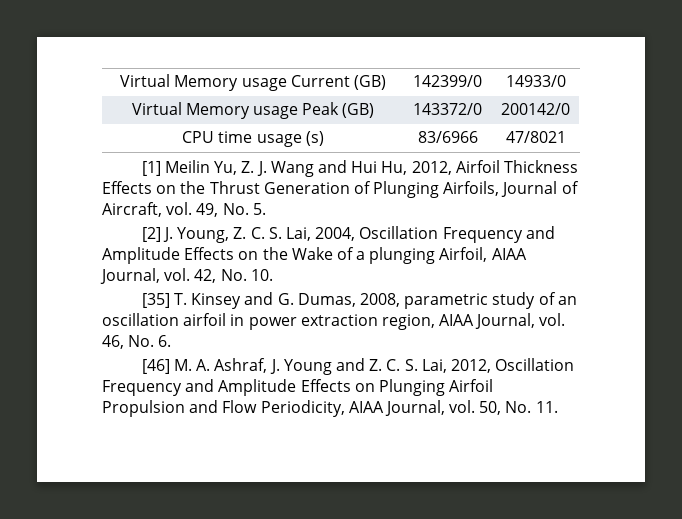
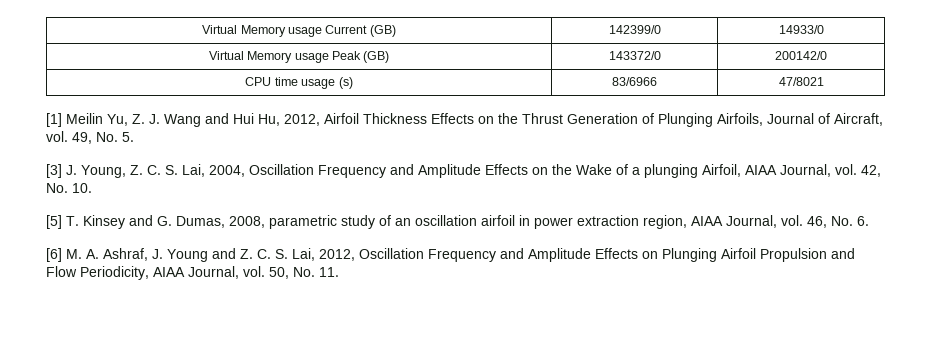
- [2] J. Young, Z. C. S. Lai, 2004, Oscillation Frequency and Amplitude Effects on the Wake of a plunging Airfoil, AIAA Journal, vol. 42, No. 10.
+ [3] J. Young, Z. C. S. Lai, 2004, Oscillation Frequency and Amplitude Effects on the Wake of a plunging Airfoil, AIAA Journal, vol. 42, No. 10.
- [35] T. Kinsey and G. Dumas, 2008, parametric study of an oscillation airfoil in power extraction region, AIAA Journal, vol. 46, No. 6.
+ [5] T. Kinsey and G. Dumas, 2008, parametric study of an oscillation airfoil in power extraction region, AIAA Journal, vol. 46, No. 6.
- [46] M. A. Ashraf, J. Young and Z. C. S. Lai, 2012, Oscillation Frequency and Amplitude Effects on Plunging Airfoil Propulsion and Flow Periodicity, AIAA Journal, vol. 50, No. 11.
+ [6] M. A. Ashraf, J. Young and Z. C. S. Lai, 2012, Oscillation Frequency and Amplitude Effects on Plunging Airfoil Propulsion and Flow Periodicity, AIAA Journal, vol. 50, No. 11.

